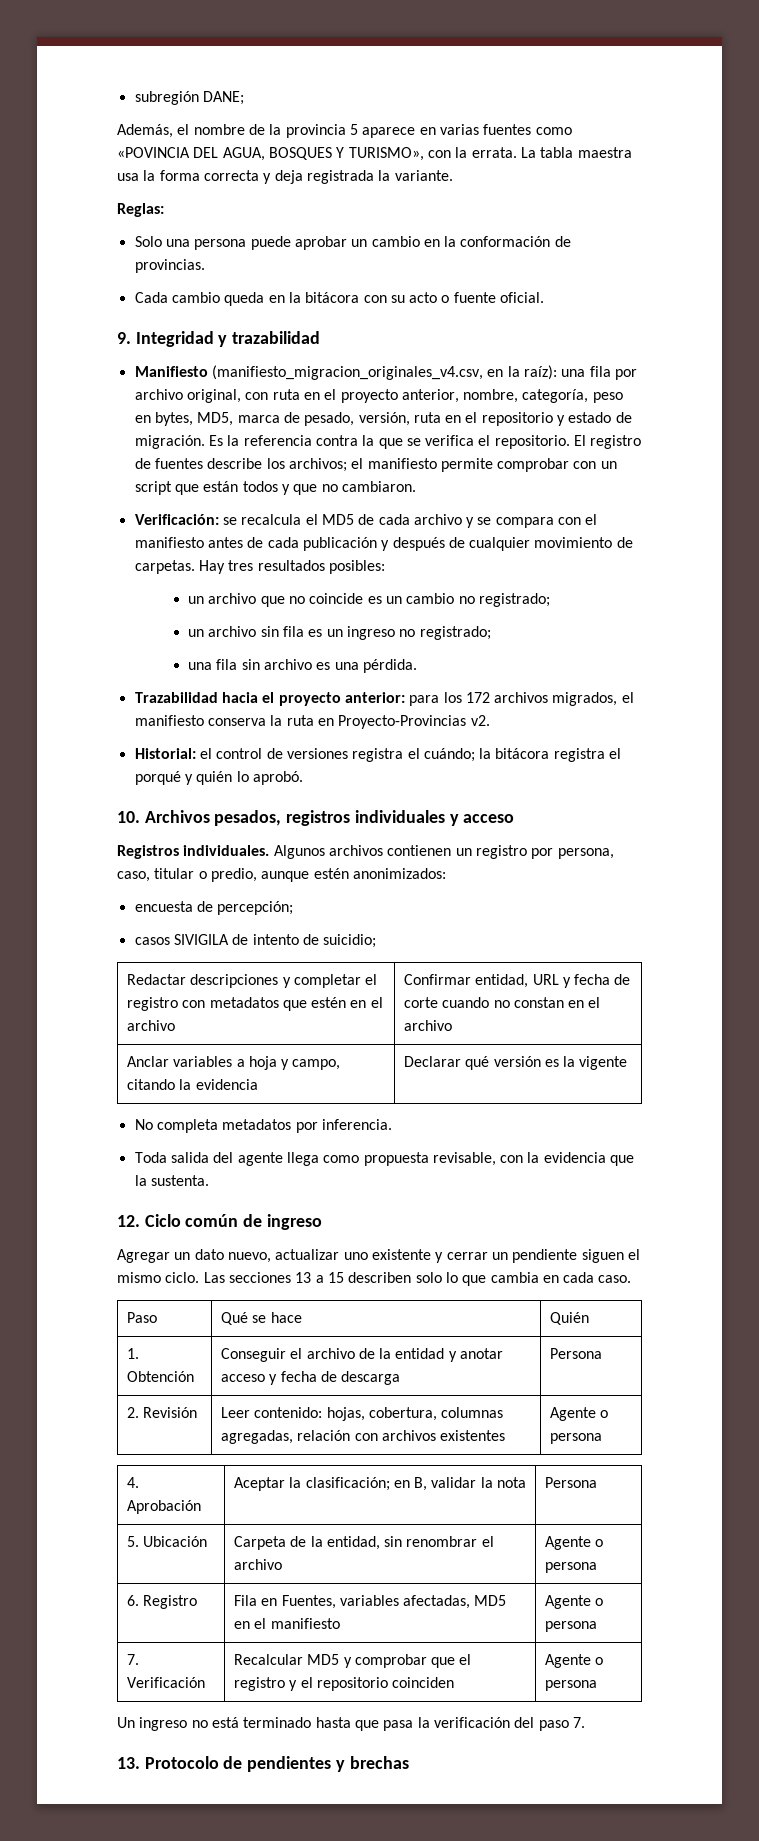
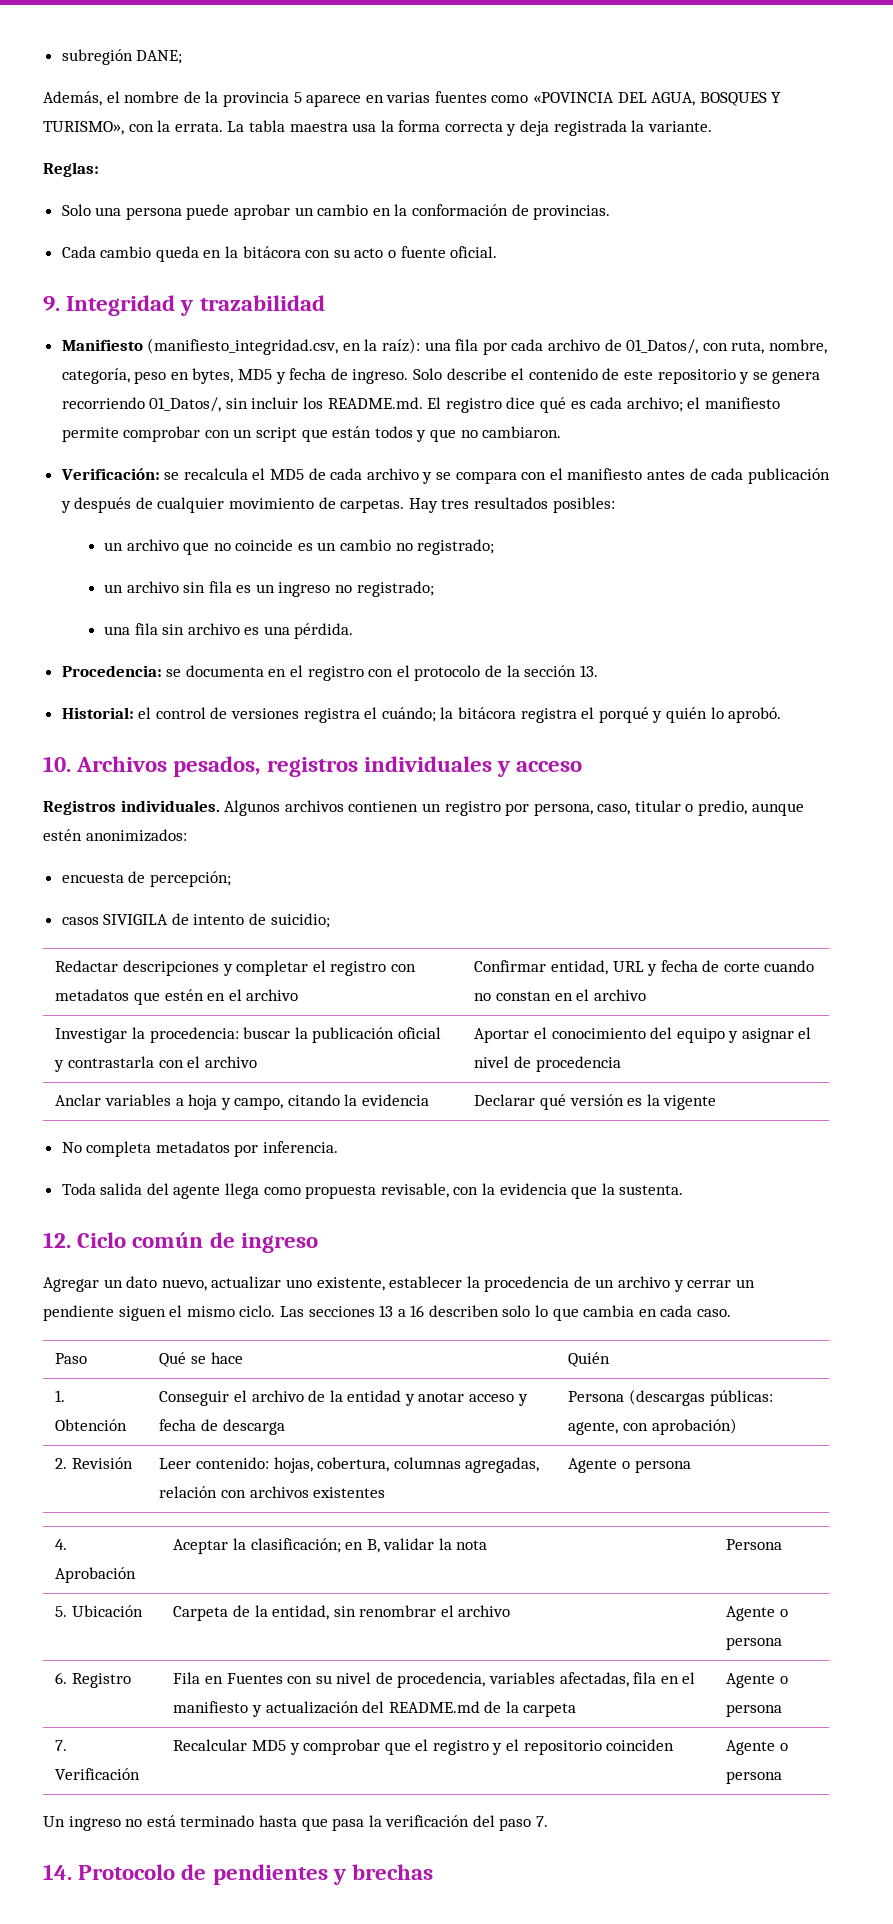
- Manifiesto (manifiesto_migracion_originales_v4.csv, en la raíz): una fila por archivo original, con ruta en el proyecto anterior, nombre, categoría, peso en bytes, MD5, marca de pesado, versión, ruta en el repositorio y estado de migración. Es la referencia contra la que se verifica el repositorio. El registro de fuentes describe los archivos; el manifiesto permite comprobar con un script que están todos y que no cambiaron.
+ Manifiesto (manifiesto_integridad.csv, en la raíz): una fila por cada archivo de 01_Datos/, con ruta, nombre, categoría, peso en bytes, MD5 y fecha de ingreso. Solo describe el contenido de este repositorio y se genera recorriendo 01_Datos/, sin incluir los README.md. El registro dice qué es cada archivo; el manifiesto permite comprobar con un script que están todos y que no cambiaron.
- Trazabilidad hacia el proyecto anterior: para los 172 archivos migrados, el manifiesto conserva la ruta en Proyecto-Provincias v2.
+ Procedencia: se documenta en el registro con el protocolo de la sección 13.
+ Investigar la procedencia: buscar la publicación oficial y contrastarla con el archivo | Aportar el conocimiento del equipo y asignar el nivel de procedencia
- Agregar un dato nuevo, actualizar uno existente y cerrar un pendiente siguen el mismo ciclo.
+ Agregar un dato nuevo, actualizar uno existente, establecer la procedencia de un archivo y cerrar un pendiente siguen el mismo ciclo.
- Las secciones 13 a 15 describen solo lo que cambia en cada caso.
+ Las secciones 13 a 16 describen solo lo que cambia en cada caso.
- 1. Obtención | Conseguir el archivo de la entidad y anotar acceso y fecha de descarga | Persona
+ 1. Obtención | Conseguir el archivo de la entidad y anotar acceso y fecha de descarga | Persona (descargas públicas: agente, con aprobación)
- 6. Registro | Fila en Fuentes, variables afectadas, MD5 en el manifiesto | Agente o persona
+ 6. Registro | Fila en Fuentes con su nivel de procedencia, variables afectadas, fila en el manifiesto y actualización del README.md de la carpeta | Agente o persona
- 13. Protocolo de pendientes y brechas
+ 14. Protocolo de pendientes y brechas

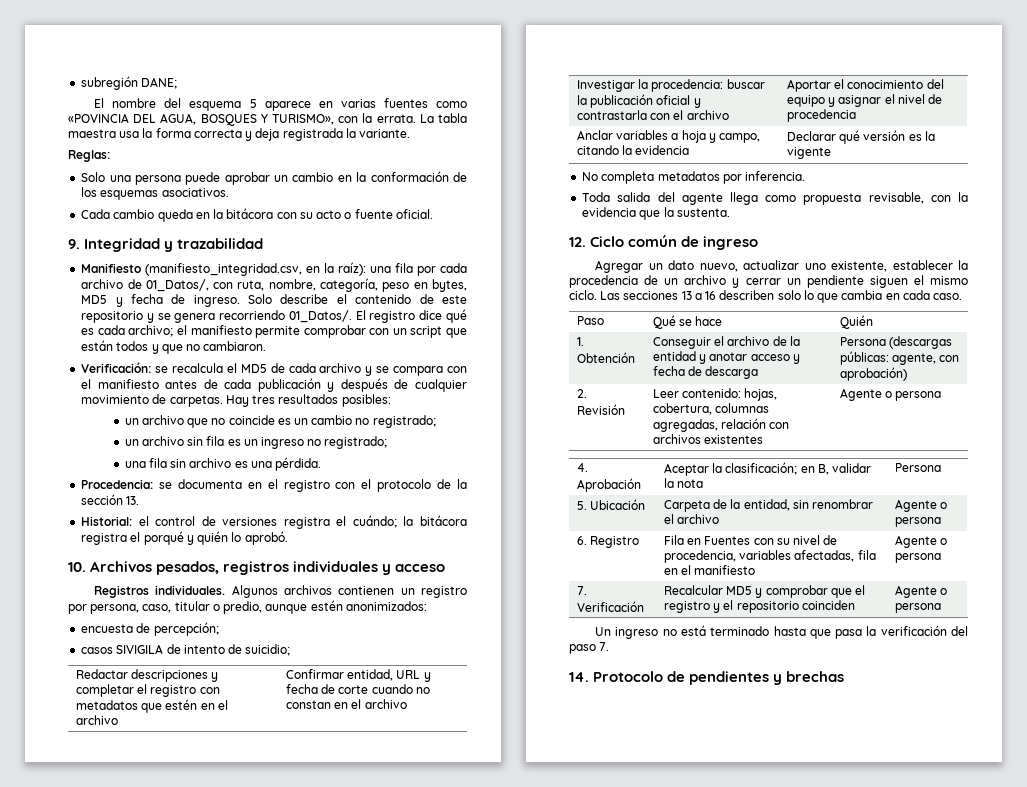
- Además, el nombre de la provincia 5 aparece en varias fuentes como «POVINCIA DEL AGUA, BOSQUES Y TURISMO», con la errata.
+ El nombre del esquema 5 aparece en varias fuentes como «POVINCIA DEL AGUA, BOSQUES Y TURISMO», con la errata.
- Solo una persona puede aprobar un cambio en la conformación de provincias.
+ Solo una persona puede aprobar un cambio en la conformación de los esquemas asociativos.
- Solo describe el contenido de este repositorio y se genera recorriendo 01_Datos/, sin incluir los README.md. El registro dice qué es cada archivo; el manifiesto permite comprobar con un script que están todos y que no cambiaron.
+ Solo describe el contenido de este repositorio y se genera recorriendo 01_Datos/. El registro dice qué es cada archivo; el manifiesto permite comprobar con un script que están todos y que no cambiaron.
- 6. Registro | Fila en Fuentes con su nivel de procedencia, variables afectadas, fila en el manifiesto y actualización del README.md de la carpeta | Agente o persona
+ 6. Registro | Fila en Fuentes con su nivel de procedencia, variables afectadas, fila en el manifiesto | Agente o persona

